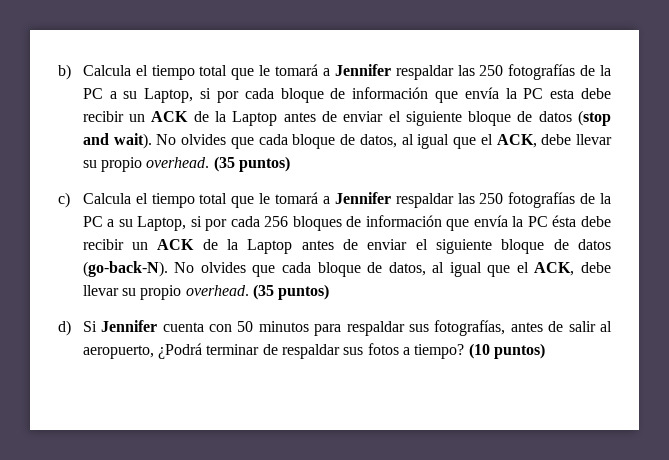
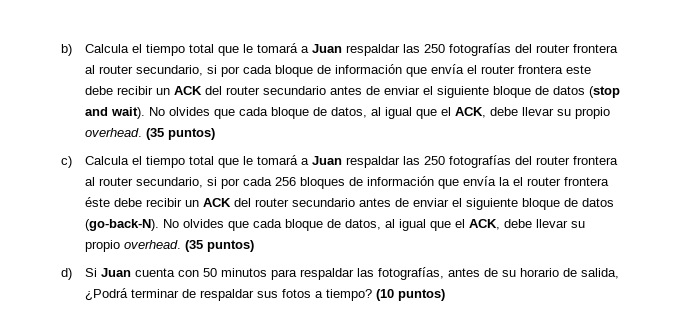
- b) Calcula el tiempo total que le tomará a Jennifer respaldar las 250 fotografías de la PC a su Laptop, si por cada bloque de información que envía la PC esta debe recibir un ACK de la Laptop antes de enviar el siguiente bloque de datos (stop and wait).
+ b) Calcula el tiempo total que le tomará a Juan respaldar las 250 fotografías del router frontera al router secundario, si por cada bloque de información que envía el router frontera este debe recibir un ACK del router secundario antes de enviar el siguiente bloque de datos (stop and wait).
- c) Calcula el tiempo total que le tomará a Jennifer respaldar las 250 fotografías de la PC a su Laptop, si por cada 256 bloques de información que envía la PC ésta debe recibir un ACK de la Laptop antes de enviar el siguiente bloque de datos (go-back-N).
+ c) Calcula el tiempo total que le tomará a Juan respaldar las 250 fotografías del router frontera al router secundario, si por cada 256 bloques de información que envía la el router frontera éste debe recibir un ACK del router secundario antes de enviar el siguiente bloque de datos (go-back-N).
- d) Si Jennifer cuenta con 50 minutos para respaldar sus fotografías, antes de salir al aeropuerto, ¿Podrá terminar de respaldar sus fotos a tiempo?
+ d) Si Juan cuenta con 50 minutos para respaldar las fotografías, antes de su horario de salida, ¿Podrá terminar de respaldar sus fotos a tiempo?

